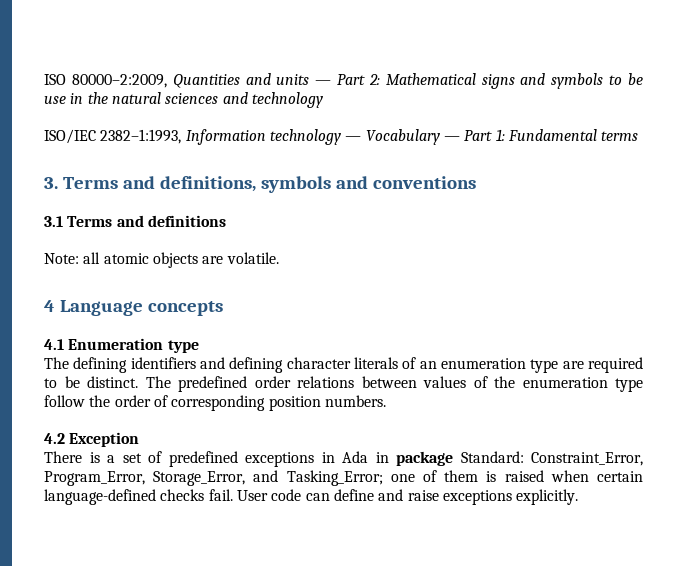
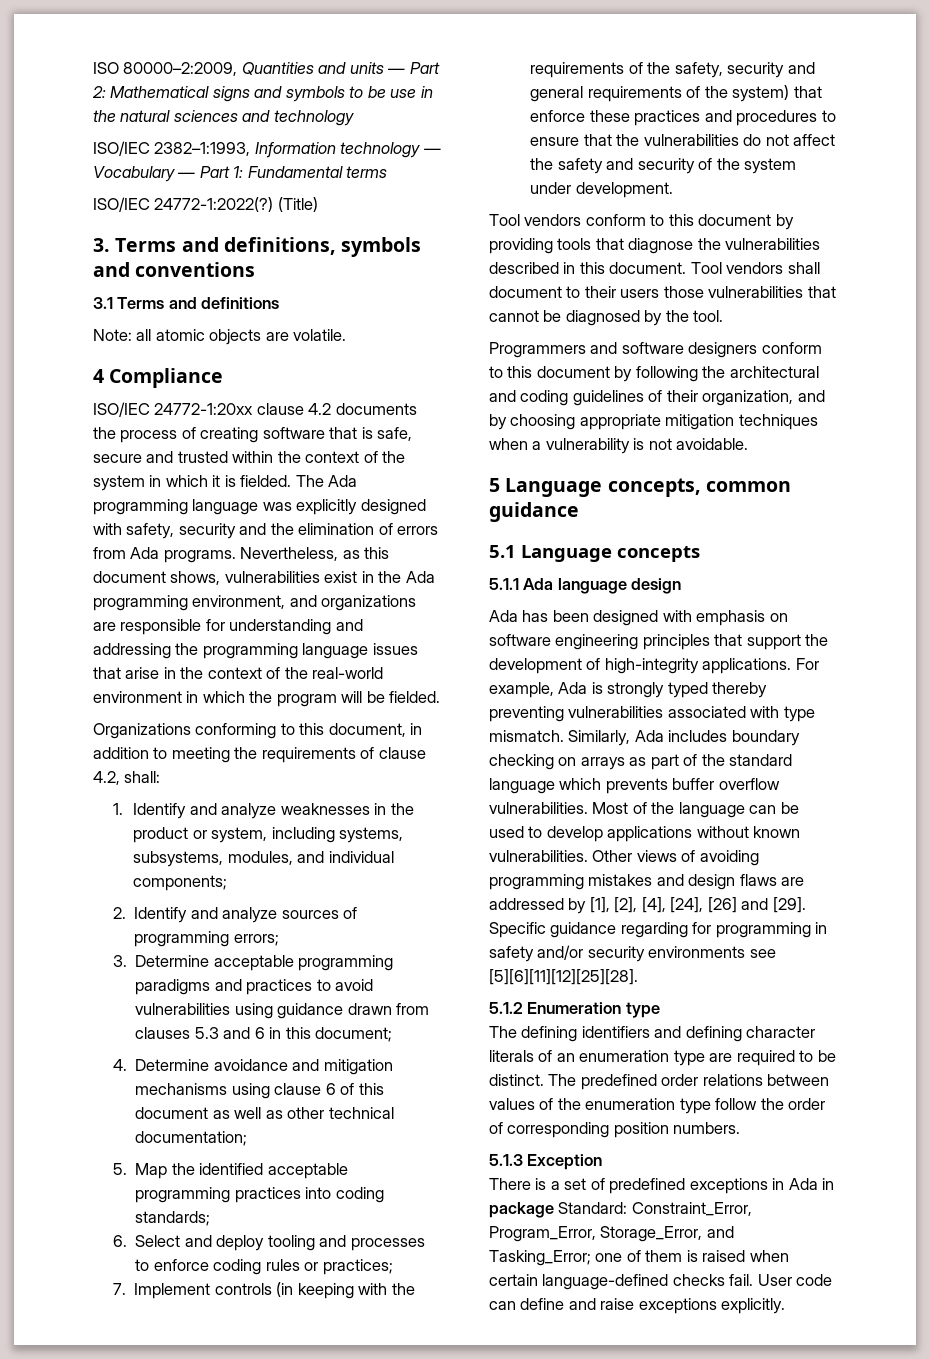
+ ISO/IEC 24772-1:2022(?) (Title)
- 4 Language concepts
- 4.1 Enumeration type
+ 4 Compliance
+ ISO/IEC 24772-1:20xx clause 4.2 documents the process of creating software that is safe, secure and trusted within the context of the system in which it is fielded. The Ada programming language was explicitly designed with safety, security and the elimination of errors from Ada programs. Nevertheless, as this document shows, vulnerabilities exist in the Ada programming environment, and organizations are responsible for understanding and addressing the programming language issues that arise in the context of the real-world environment in which the program will be fielded.
+ Organizations conforming to this document, in addition to meeting the requirements of clause 4.2, shall:
+ 1. Identify and analyze weaknesses in the product or system, including systems, subsystems, modules, and individual components;
+ 2. Identify and analyze sources of programming errors;
+ 3. Determine acceptable programming paradigms and practices to avoid vulnerabilities using guidance drawn from clauses 5.3 and 6 in this document;
+ 4. Determine avoidance and mitigation mechanisms using clause 6 of this document as well as other technical documentation;
+ 5. Map the identified acceptable programming practices into coding standards;
+ 6. Select and deploy tooling and processes to enforce coding rules or practices;
+ 7. Implement controls (in keeping with the requirements of the safety, security and general requirements of the system) that enforce these practices and procedures to ensure that the vulnerabilities do not affect the safety and security of the system under development.
+ Tool vendors conform to this document by providing tools that diagnose the vulnerabilities described in this document. Tool vendors shall document to their users those vulnerabilities that cannot be diagnosed by the tool.
+ Programmers and software designers conform to this document by following the architectural and coding guidelines of their organization, and by choosing appropriate mitigation techniques when a vulnerability is not avoidable.
+ 5 Language concepts, common guidance
+ 5.1 Language concepts
+ 5.1.1 Ada language design
+ Ada has been designed with emphasis on software engineering principles that support the development of high-integrity applications. For example, Ada is strongly typed thereby preventing vulnerabilities associated with type mismatch. Similarly, Ada includes boundary checking on arrays as part of the standard language which prevents buffer overflow vulnerabilities. Most of the language can be used to develop applications without known vulnerabilities. Other views of avoiding programming mistakes and design flaws are addressed by [1], [2], [4], [24], [26] and [29]. Specific guidance regarding for programming in safety and/or security environments see [5][6][11][12][25][28].
+ 5.1.2 Enumeration type
- 4.2 Exception
+ 5.1.3 Exception

